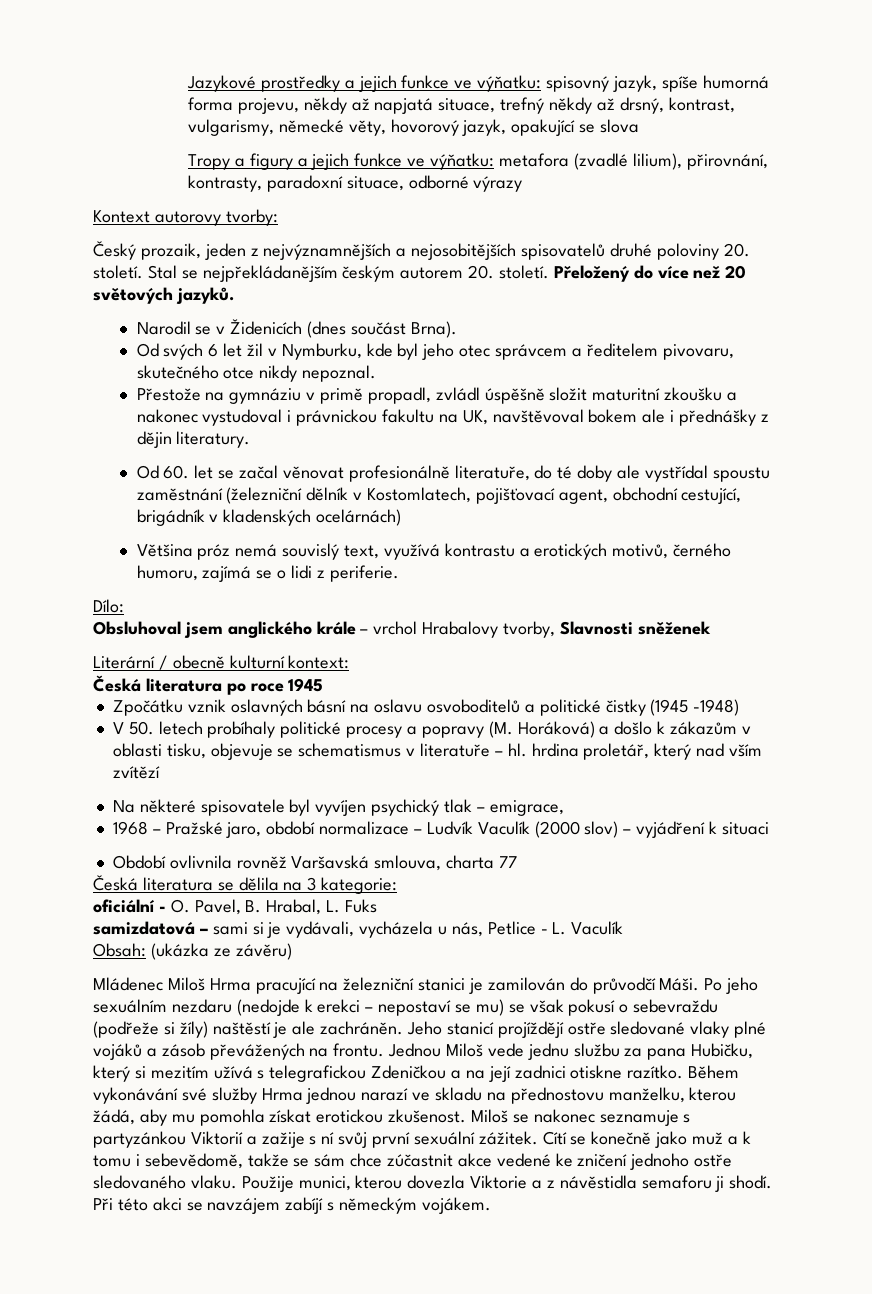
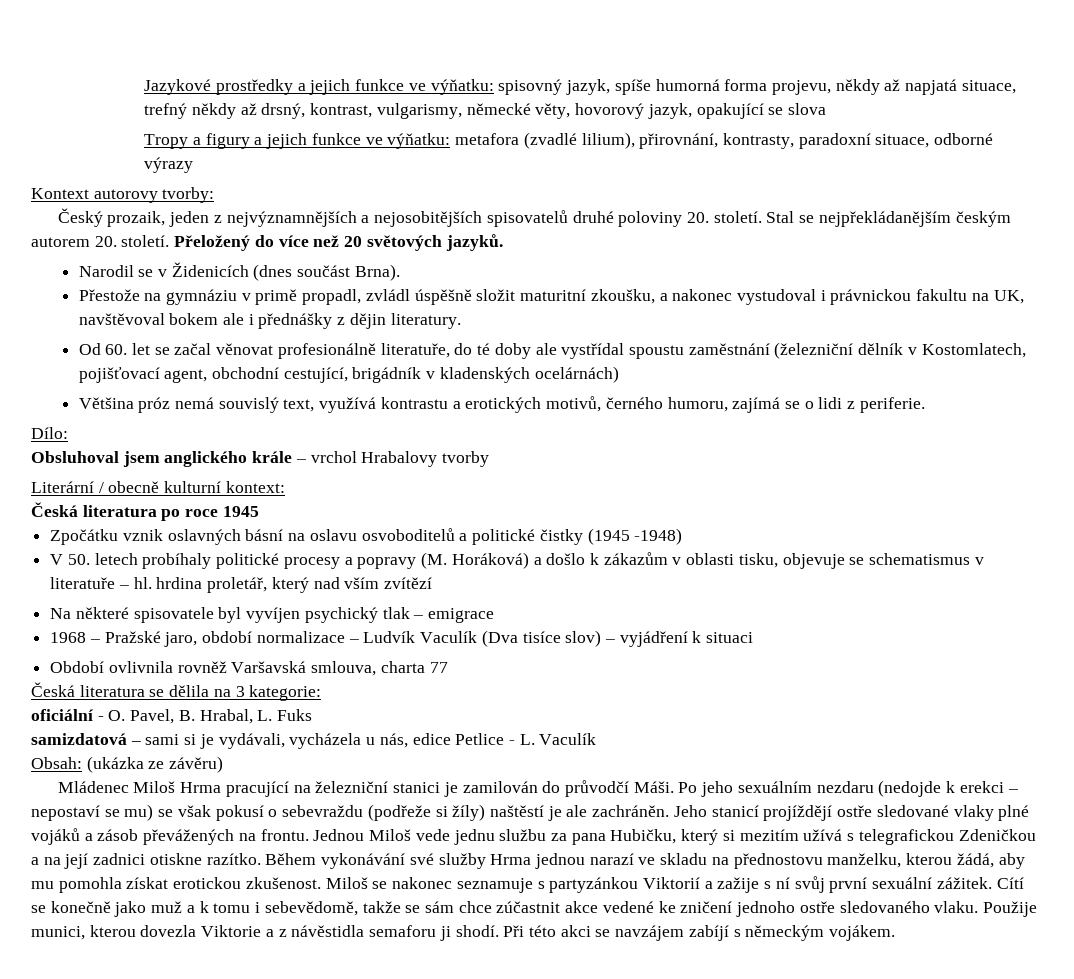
- Od svých 6 let žil v Nymburku, kde byl jeho otec správcem a ředitelem pivovaru, skutečného otce nikdy nepoznal.
- Přestože na gymnáziu v primě propadl, zvládl úspěšně složit maturitní zkoušku a nakonec vystudoval i právnickou fakultu na UK, navštěvoval bokem ale i přednášky z dějin literatury.
+ Přestože na gymnáziu v primě propadl, zvládl úspěšně složit maturitní zkoušku, a nakonec vystudoval i právnickou fakultu na UK, navštěvoval bokem ale i přednášky z dějin literatury.
- Obsluhoval jsem anglického krále – vrchol Hrabalovy tvorby, Slavnosti sněženek
+ Obsluhoval jsem anglického krále – vrchol Hrabalovy tvorby
- Na některé spisovatele byl vyvíjen psychický tlak – emigrace,
+ Na některé spisovatele byl vyvíjen psychický tlak – emigrace
- 1968 – Pražské jaro, období normalizace – Ludvík Vaculík (2000 slov) – vyjádření k situaci
+ 1968 – Pražské jaro, období normalizace – Ludvík Vaculík (Dva tisíce slov) – vyjádření k situaci
- samizdatová – sami si je vydávali, vycházela u nás, Petlice - L. Vaculík
+ samizdatová – sami si je vydávali, vycházela u nás, edice Petlice - L. Vaculík

